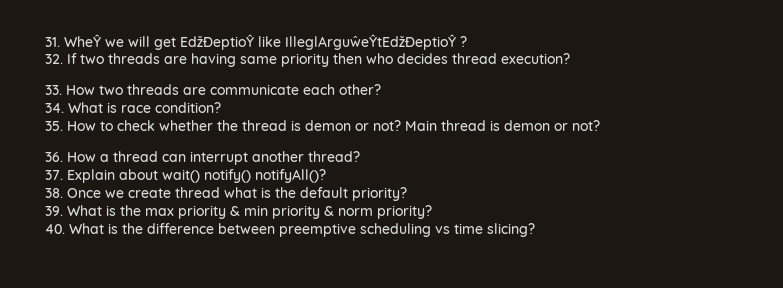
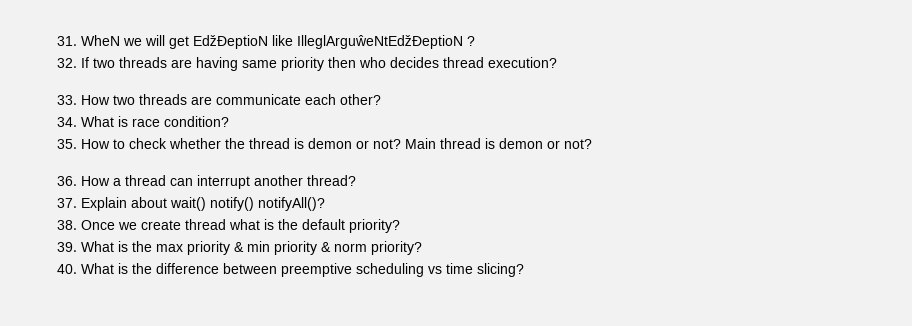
- 31. WheŶ we will get EǆĐeptioŶ like IlleglArguŵeŶtEǆĐeptioŶ ?
+ 31. WheN we will get EǆĐeptioN like IlleglArguŵeNtEǆĐeptioN ?

